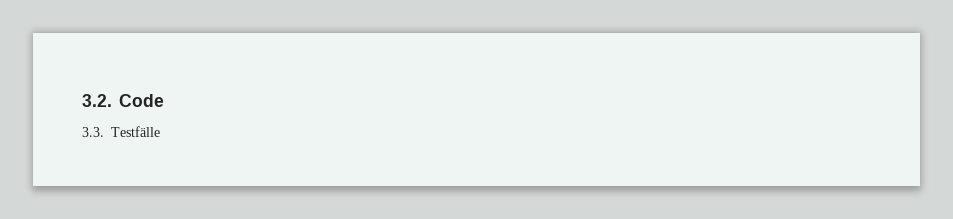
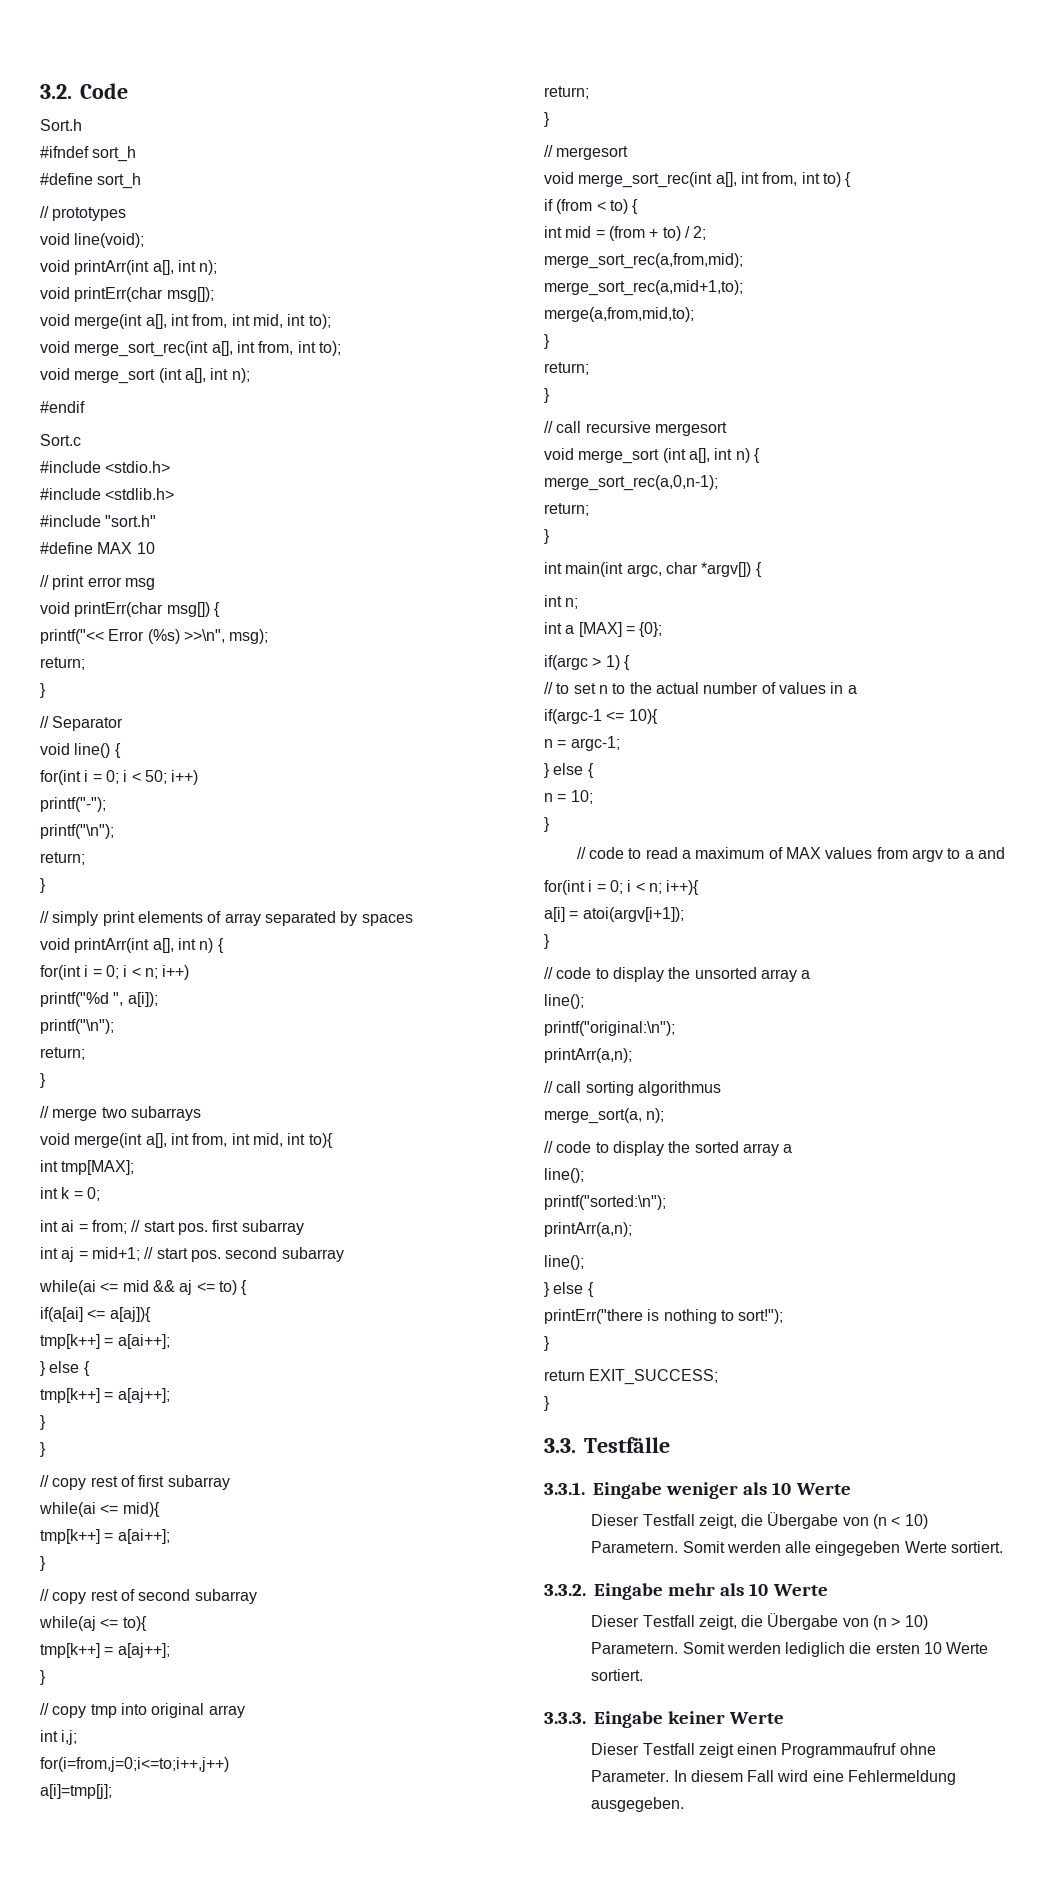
+ Sort.h
+ #ifndef sort_h
+ #define sort_h
+ // prototypes
+ void line(void);
+ void printArr(int a[], int n);
+ void printErr(char msg[]);
+ void merge(int a[], int from, int mid, int to);
+ void merge_sort_rec(int a[], int from, int to);
+ void merge_sort (int a[], int n);
+ #endif
+ Sort.c
+ #include <stdio.h>
+ #include <stdlib.h>
+ #include "sort.h"
+ #define MAX 10
+ // print error msg
+ void printErr(char msg[]) {
+ printf("<< Error (%s) >>\n", msg);
+ return;
+ }
+ // Separator
+ void line() {
+ for(int i = 0; i < 50; i++)
+ printf("-");
+ printf("\n");
+ return;
+ }
+ // simply print elements of array separated by spaces
+ void printArr(int a[], int n) {
+ for(int i = 0; i < n; i++)
+ printf("%d ", a[i]);
+ printf("\n");
+ return;
+ }
+ // merge two subarrays
+ void merge(int a[], int from, int mid, int to){
+ int tmp[MAX];
+ int k = 0;
+ int ai = from; // start pos. first subarray
+ int aj = mid+1; // start pos. second subarray
+ while(ai <= mid && aj <= to) {
+ if(a[ai] <= a[aj]){
+ tmp[k++] = a[ai++];
+ } else {
+ tmp[k++] = a[aj++];
+ }
+ }
+ // copy rest of first subarray
+ while(ai <= mid){
+ tmp[k++] = a[ai++];
+ }
+ // copy rest of second subarray
+ while(aj <= to){
+ tmp[k++] = a[aj++];
+ }
+ // copy tmp into original array
+ int i,j;
+ for(i=from,j=0;i<=to;i++,j++)
+ a[i]=tmp[j];
+ return;
+ }
+ // mergesort
+ void merge_sort_rec(int a[], int from, int to) {
+ if (from < to) {
+ int mid = (from + to) / 2;
+ merge_sort_rec(a,from,mid);
+ merge_sort_rec(a,mid+1,to);
+ merge(a,from,mid,to);
+ }
+ return;
+ }
+ // call recursive mergesort
+ void merge_sort (int a[], int n) {
+ merge_sort_rec(a,0,n-1);
+ return;
+ }
+ int main(int argc, char *argv[]) {
+ int n;
+ int a [MAX] = {0};
+ if(argc > 1) {
+ // to set n to the actual number of values in a
+ if(argc-1 <= 10){
+ n = argc-1;
+ } else {
+ n = 10;
+ }
+ // code to read a maximum of MAX values from argv to a and
+ for(int i = 0; i < n; i++){
+ a[i] = atoi(argv[i+1]);
+ }
+ // code to display the unsorted array a
+ line();
+ printf("original:\n");
+ printArr(a,n);
+ // call sorting algorithmus
+ merge_sort(a, n);
+ // code to display the sorted array a
+ line();
+ printf("sorted:\n");
+ printArr(a,n);
+ line();
+ } else {
+ printErr("there is nothing to sort!");
+ }
+ return EXIT_SUCCESS;
+ }
  3.3. Testfälle
+ 3.3.1. Eingabe weniger als 10 Werte
+ Dieser Testfall zeigt, die Übergabe von (n < 10) Parametern. Somit werden alle eingegeben Werte sortiert.
+ 3.3.2. Eingabe mehr als 10 Werte
+ Dieser Testfall zeigt, die Übergabe von (n > 10) Parametern. Somit werden lediglich die ersten 10 Werte sortiert.
+ 3.3.3. Eingabe keiner Werte
+ Dieser Testfall zeigt einen Programmaufruf ohne Parameter. In diesem Fall wird eine Fehlermeldung ausgegeben.

